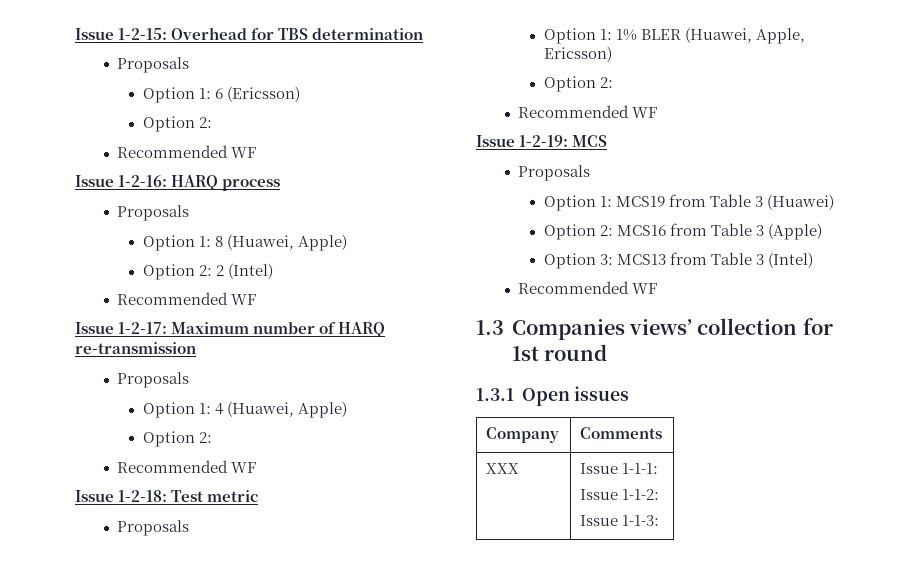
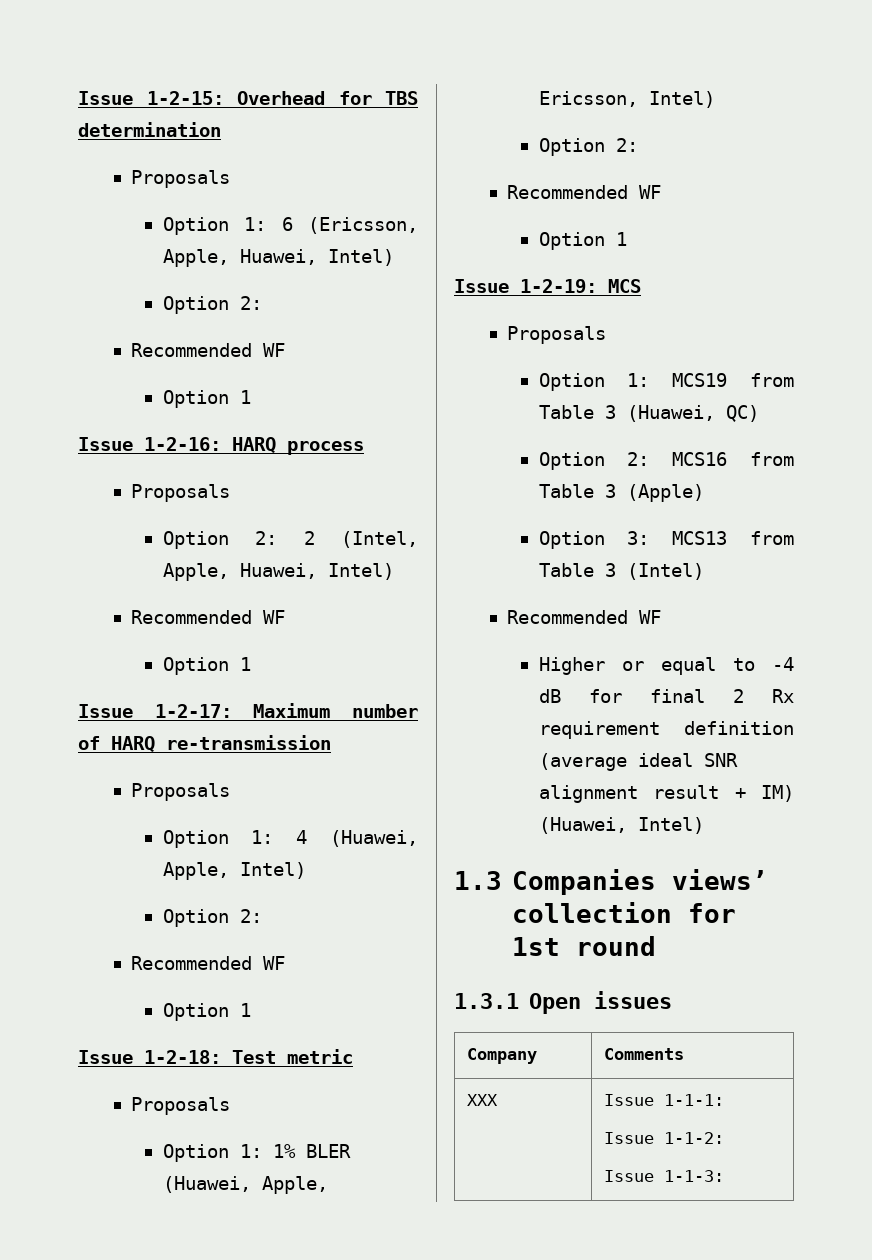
- Option 1: 6 (Ericsson)
+ Option 1: 6 (Ericsson, Apple, Huawei, Intel)
  Option 2:
  Recommended WF
+ Option 1
- Option 1: 8 (Huawei, Apple)
- Option 2: 2 (Intel)
+ Option 2: 2 (Intel, Apple, Huawei, Intel)
  Recommended WF
+ Option 1
- Option 1: 4 (Huawei, Apple)
+ Option 1: 4 (Huawei, Apple, Intel)
  Option 2:
  Recommended WF
+ Option 1
- Option 1: 1% BLER (Huawei, Apple, Ericsson)
+ Option 1: 1% BLER (Huawei, Apple, Ericsson, Intel)
  Option 2:
  Recommended WF
+ Option 1
- Option 1: MCS19 from Table 3 (Huawei)
+ Option 1: MCS19 from Table 3 (Huawei, QC)
+ Higher or equal to -4 dB for final 2 Rx requirement definition (average ideal SNR alignment result + IM) (Huawei, Intel)

